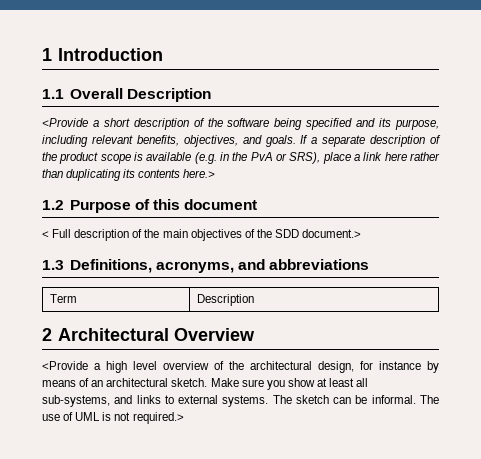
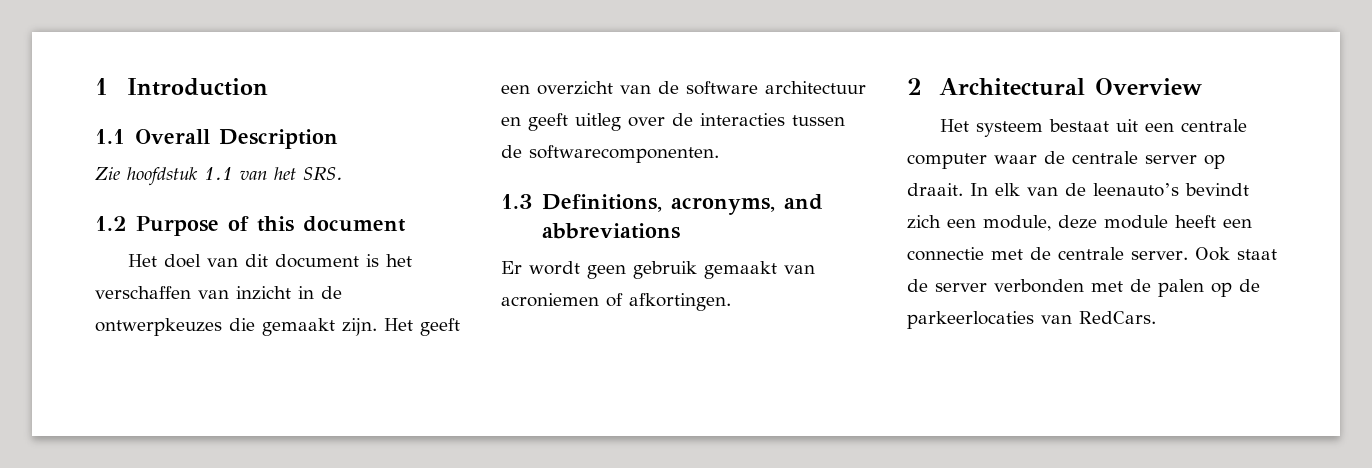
- <Provide a short description of the software being specified and its purpose, including relevant benefits, objectives, and goals. If a separate description of the product scope is available (e.g. in the PvA or SRS), place a link here rather than duplicating its contents here.>
+ Zie hoofdstuk 1.1 van het SRS.
- < Full description of the main objectives of the SDD document.>
+ Het doel van dit document is het verschaffen van inzicht in de ontwerpkeuzes die gemaakt zijn. Het geeft een overzicht van de software architectuur en geeft uitleg over de interacties tussen de softwarecomponenten.
- Term | Description
+ Er wordt geen gebruik gemaakt van acroniemen of afkortingen.
  2 Architectural Overview
- <Provide a high level overview of the architectural design, for instance by means of an architectural sketch. Make sure you show at least all sub-systems, and links to external systems. The sketch can be informal. The use of UML is not required.>
+ Het systeem bestaat uit een centrale computer waar de centrale server op draait. In elk van de leenauto’s bevindt zich een module, deze module heeft een connectie met de centrale server. Ook staat de server verbonden met de palen op de parkeerlocaties van RedCars.

